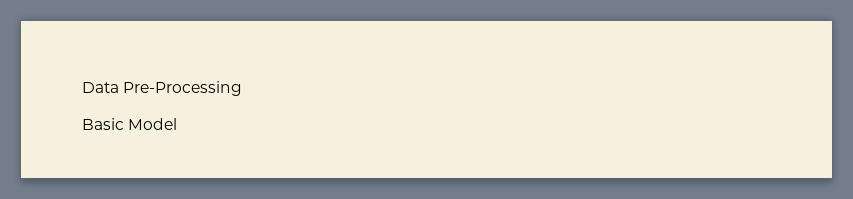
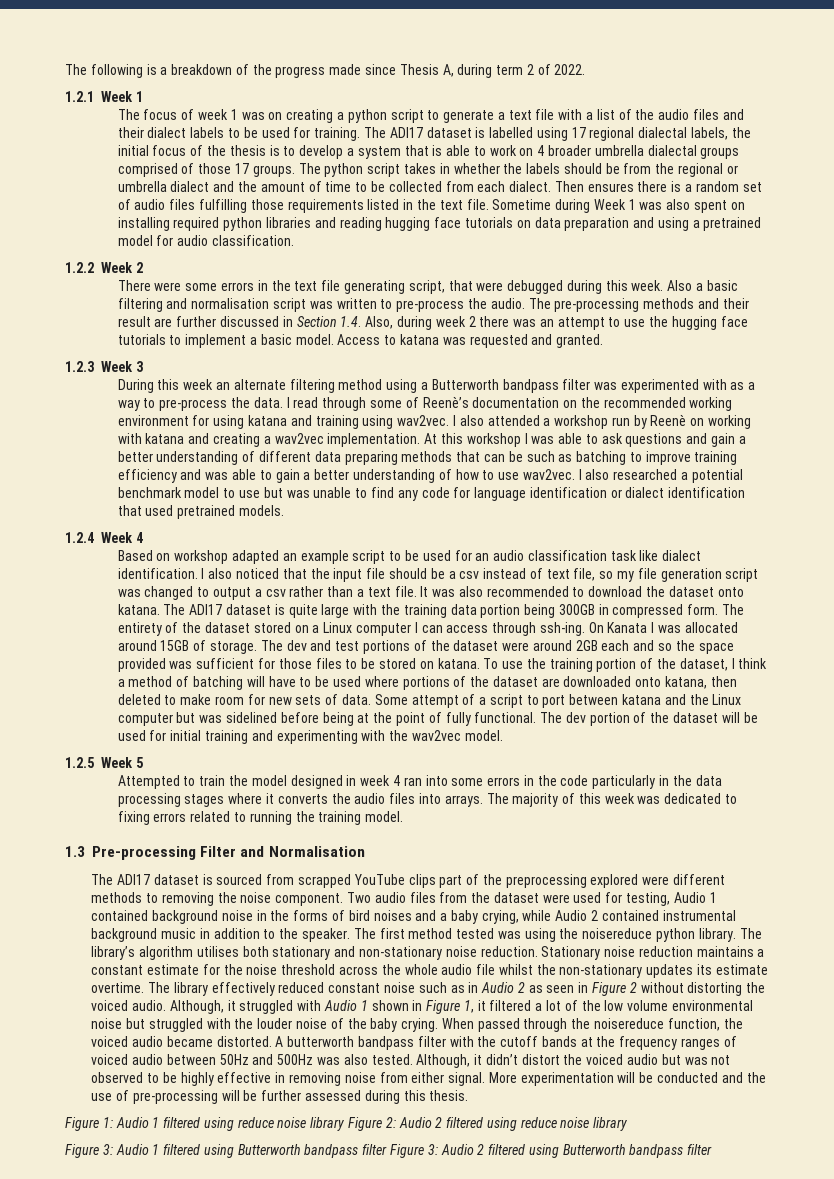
- Data Pre-Processing
- Basic Model
+ The following is a breakdown of the progress made since Thesis A, during term 2 of 2022.
+ 1.2.1 Week 1
+ The focus of week 1 was on creating a python script to generate a text file with a list of the audio files and their dialect labels to be used for training. The ADI17 dataset is labelled using 17 regional dialectal labels, the initial focus of the thesis is to develop a system that is able to work on 4 broader umbrella dialectal groups comprised of those 17 groups. The python script takes in whether the labels should be from the regional or umbrella dialect and the amount of time to be collected from each dialect. Then ensures there is a random set of audio files fulfilling those requirements listed in the text file. Sometime during Week 1 was also spent on installing required python libraries and reading hugging face tutorials on data preparation and using a pretrained model for audio classification.
+ 1.2.2 Week 2
+ There were some errors in the text file generating script, that were debugged during this week. Also a basic filtering and normalisation script was written to pre-process the audio. The pre-processing methods and their result are further discussed in Section 1.4. Also, during week 2 there was an attempt to use the hugging face tutorials to implement a basic model. Access to katana was requested and granted.
+ 1.2.3 Week 3
+ During this week an alternate filtering method using a Butterworth bandpass filter was experimented with as a way to pre-process the data. I read through some of Reenè’s documentation on the recommended working environment for using katana and training using wav2vec. I also attended a workshop run by Reenè on working with katana and creating a wav2vec implementation. At this workshop I was able to ask questions and gain a better understanding of different data preparing methods that can be such as batching to improve training efficiency and was able to gain a better understanding of how to use wav2vec. I also researched a potential benchmark model to use but was unable to find any code for language identification or dialect identification that used pretrained models.
+ 1.2.4 Week 4
+ Based on workshop adapted an example script to be used for an audio classification task like dialect identification. I also noticed that the input file should be a csv instead of text file, so my file generation script was changed to output a csv rather than a text file. It was also recommended to download the dataset onto katana. The ADI17 dataset is quite large with the training data portion being 300GB in compressed form. The entirety of the dataset stored on a Linux computer I can access through ssh-ing. On Kanata I was allocated around 15GB of storage. The dev and test portions of the dataset were around 2GB each and so the space provided was sufficient for those files to be stored on katana. To use the training portion of the dataset, I think a method of batching will have to be used where portions of the dataset are downloaded onto katana, then deleted to make room for new sets of data. Some attempt of a script to port between katana and the Linux computer but was sidelined before being at the point of fully functional. The dev portion of the dataset will be used for initial training and experimenting with the wav2vec model.
+ 1.2.5 Week 5
+ Attempted to train the model designed in week 4 ran into some errors in the code particularly in the data processing stages where it converts the audio files into arrays. The majority of this week was dedicated to fixing errors related to running the training model.
+ 1.3 Pre-processing Filter and Normalisation
+ The ADI17 dataset is sourced from scrapped YouTube clips part of the preprocessing explored were different methods to removing the noise component. Two audio files from the dataset were used for testing, Audio 1 contained background noise in the forms of bird noises and a baby crying, while Audio 2 contained instrumental background music in addition to the speaker. The first method tested was using the noisereduce python library. The library’s algorithm utilises both stationary and non-stationary noise reduction. Stationary noise reduction maintains a constant estimate for the noise threshold across the whole audio file whilst the non-stationary updates its estimate overtime. The library effectively reduced constant noise such as in Audio 2 as seen in Figure 2 without distorting the voiced audio. Although, it struggled with Audio 1 shown in Figure 1, it filtered a lot of the low volume environmental noise but struggled with the louder noise of the baby crying. When passed through the noisereduce function, the voiced audio became distorted. A butterworth bandpass filter with the cutoff bands at the frequency ranges of voiced audio between 50Hz and 500Hz was also tested. Although, it didn’t distort the voiced audio but was not observed to be highly effective in removing noise from either signal. More experimentation will be conducted and the use of pre-processing will be further assessed during this thesis.
+ Figure 1: Audio 1 filtered using reduce noise library Figure 2: Audio 2 filtered using reduce noise library
+ Figure 3: Audio 1 filtered using Butterworth bandpass filter Figure 3: Audio 2 filtered using Butterworth bandpass filter

